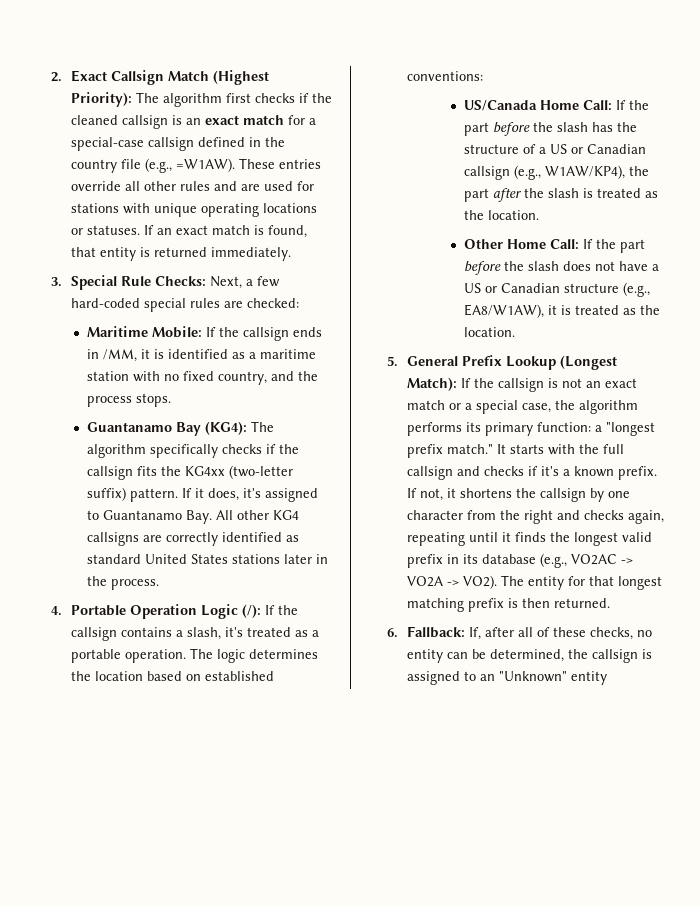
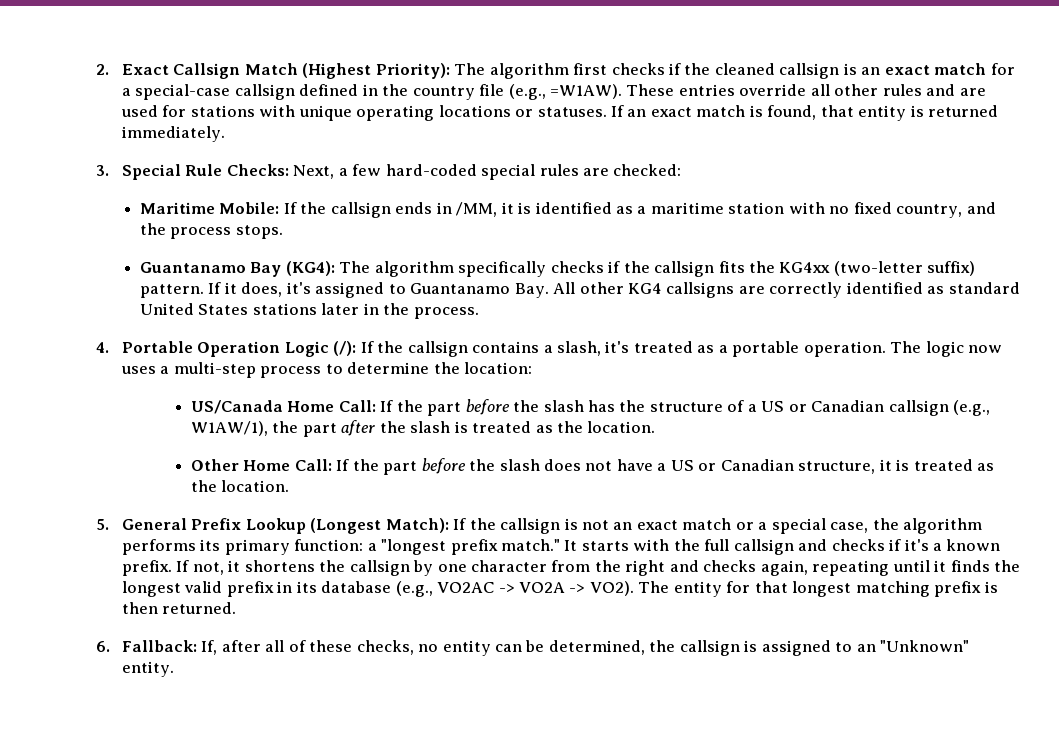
- The logic determines the location based on established conventions:
+ The logic now uses a multi-step process to determine the location:
- US/Canada Home Call: If the part before the slash has the structure of a US or Canadian callsign (e.g., W1AW/KP4), the part after the slash is treated as the location.
+ US/Canada Home Call: If the part before the slash has the structure of a US or Canadian callsign (e.g., W1AW/1), the part after the slash is treated as the location.
- Other Home Call: If the part before the slash does not have a US or Canadian structure (e.g., EA8/W1AW), it is treated as the location.
+ Other Home Call: If the part before the slash does not have a US or Canadian structure, it is treated as the location.
- 6. Fallback: If, after all of these checks, no entity can be determined, the callsign is assigned to an "Unknown" entity
+ 6. Fallback: If, after all of these checks, no entity can be determined, the callsign is assigned to an "Unknown" entity.

